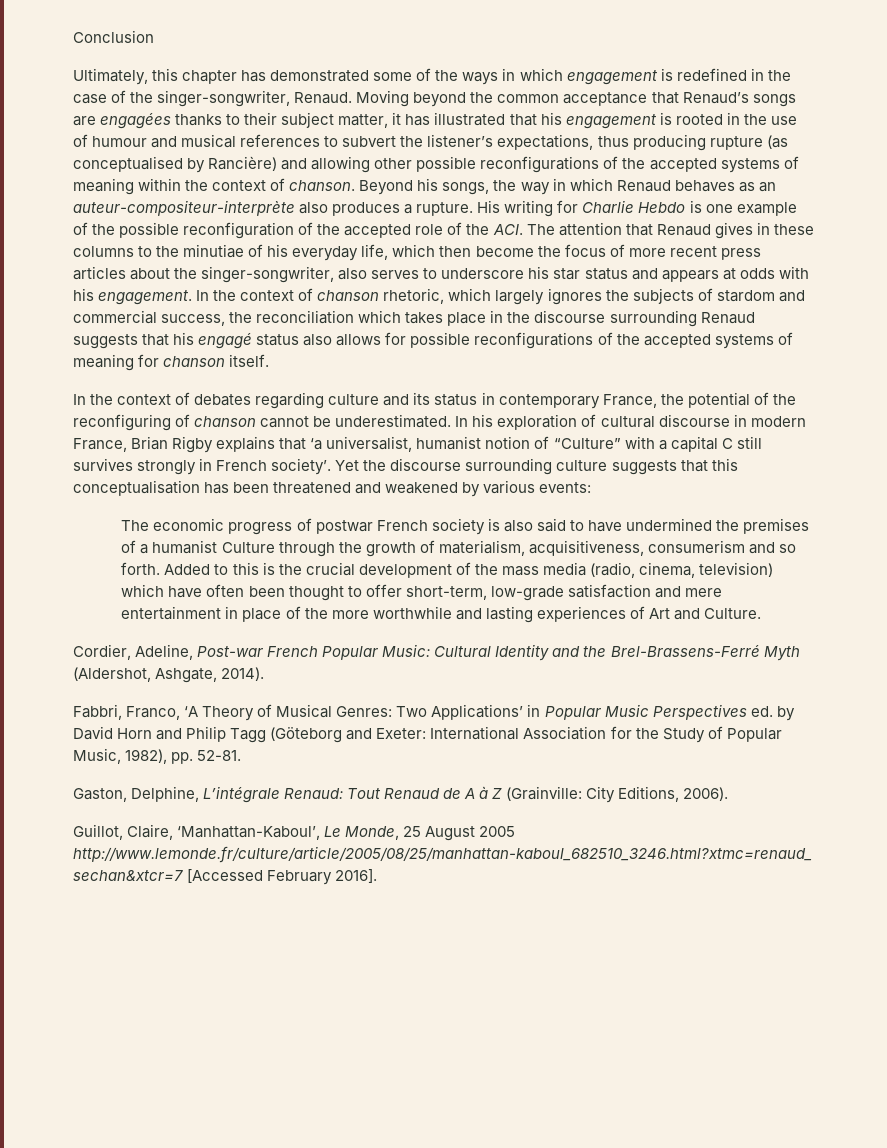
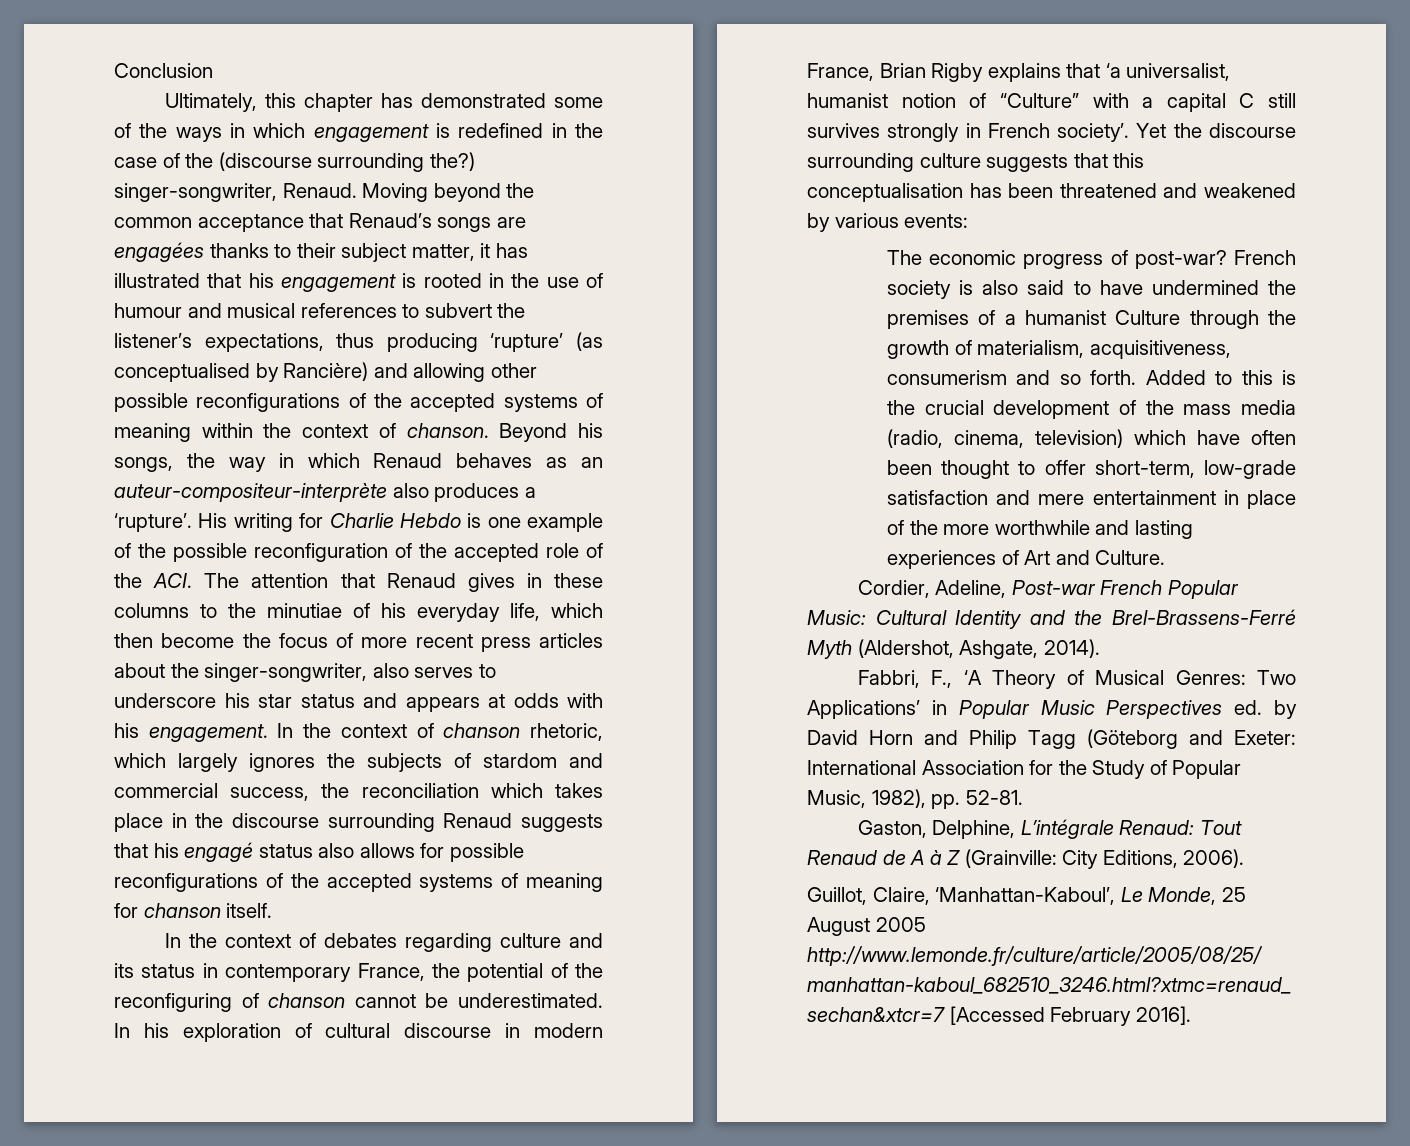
- Ultimately, this chapter has demonstrated some of the ways in which engagement is redefined in the case of the singer-songwriter, Renaud.
+ Ultimately, this chapter has demonstrated some of the ways in which engagement is redefined in the case of the (discourse surrounding the?) singer-songwriter, Renaud.
- Moving beyond the common acceptance that Renaud’s songs are engagées thanks to their subject matter, it has illustrated that his engagement is rooted in the use of humour and musical references to subvert the listener’s expectations, thus producing rupture (as conceptualised by Rancière) and allowing other possible reconfigurations of the accepted systems of meaning within the context of chanson.
+ Moving beyond the common acceptance that Renaud’s songs are engagées thanks to their subject matter, it has illustrated that his engagement is rooted in the use of humour and musical references to subvert the listener’s expectations, thus producing ‘rupture’ (as conceptualised by Rancière) and allowing other possible reconfigurations of the accepted systems of meaning within the context of chanson.
- Beyond his songs, the way in which Renaud behaves as an auteur-compositeur-interprète also produces a rupture.
+ Beyond his songs, the way in which Renaud behaves as an auteur-compositeur-interprète also produces a ‘rupture’.
- The economic progress of postwar French society is also said to have undermined the premises of a humanist Culture through the growth of materialism, acquisitiveness, consumerism and so forth.
+ The economic progress of post-war? French society is also said to have undermined the premises of a humanist Culture through the growth of materialism, acquisitiveness, consumerism and so forth.
- Fabbri, Franco, ‘A Theory of Musical Genres: Two Applications’ in Popular Music Perspectives ed. by David Horn and Philip Tagg (Göteborg and Exeter: International Association for the Study of Popular Music, 1982), pp. 52-81.
+ Fabbri, F., ‘A Theory of Musical Genres: Two Applications’ in Popular Music Perspectives ed. by David Horn and Philip Tagg (Göteborg and Exeter: International Association for the Study of Popular Music, 1982), pp. 52-81.

